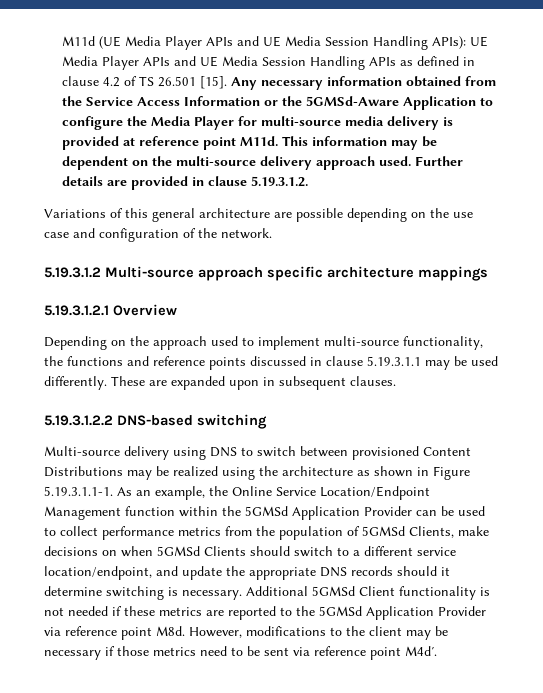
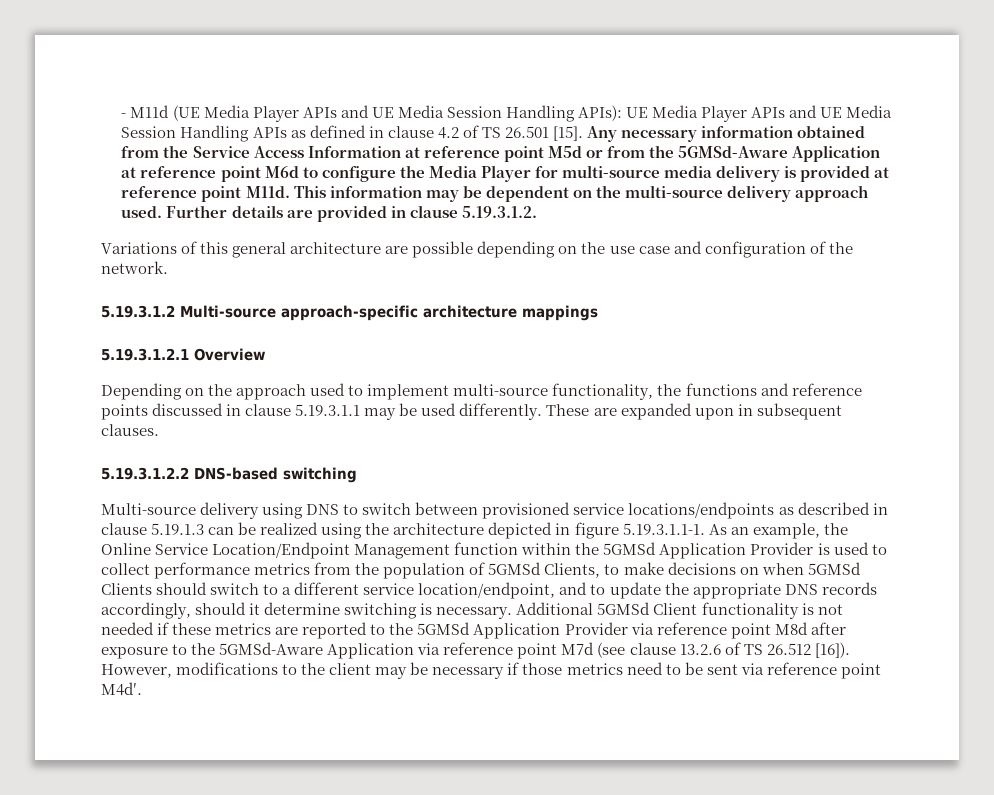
- M11d (UE Media Player APIs and UE Media Session Handling APIs): UE Media Player APIs and UE Media Session Handling APIs as defined in clause 4.2 of TS 26.501 [15].
+ - M11d (UE Media Player APIs and UE Media Session Handling APIs): UE Media Player APIs and UE Media Session Handling APIs as defined in clause 4.2 of TS 26.501 [15].
- Any necessary information obtained from the Service Access Information or the 5GMSd-Aware Application to configure the Media Player for multi-source media delivery is provided at reference point M11d.
+ Any necessary information obtained from the Service Access Information at reference point M5d or from the 5GMSd-Aware Application at reference point M6d to configure the Media Player for multi-source media delivery is provided at reference point M11d.
- 5.19.3.1.2 Multi-source approach specific architecture mappings
+ 5.19.3.1.2 Multi-source approach-specific architecture mappings
- Multi-source delivery using DNS to switch between provisioned Content Distributions may be realized using the architecture as shown in Figure 5.19.3.1.1-1. As an example, the Online Service Location/Endpoint Management function within the 5GMSd Application Provider can be used to collect performance metrics from the population of 5GMSd Clients, make decisions on when 5GMSd Clients should switch to a different service location/endpoint, and update the appropriate DNS records should it determine switching is necessary.
+ Multi-source delivery using DNS to switch between provisioned service locations/endpoints as described in clause 5.19.1.3 can be realized using the architecture depicted in figure 5.19.3.1.1-1. As an example, the Online Service Location/Endpoint Management function within the 5GMSd Application Provider is used to collect performance metrics from the population of 5GMSd Clients, to make decisions on when 5GMSd Clients should switch to a different service location/endpoint, and to update the appropriate DNS records accordingly, should it determine switching is necessary.
- Additional 5GMSd Client functionality is not needed if these metrics are reported to the 5GMSd Application Provider via reference point M8d. However, modifications to the client may be necessary if those metrics need to be sent via reference point M4d′.
+ Additional 5GMSd Client functionality is not needed if these metrics are reported to the 5GMSd Application Provider via reference point M8d after exposure to the 5GMSd-Aware Application via reference point M7d (see clause 13.2.6 of TS 26.512 [16]). However, modifications to the client may be necessary if those metrics need to be sent via reference point M4d′.

